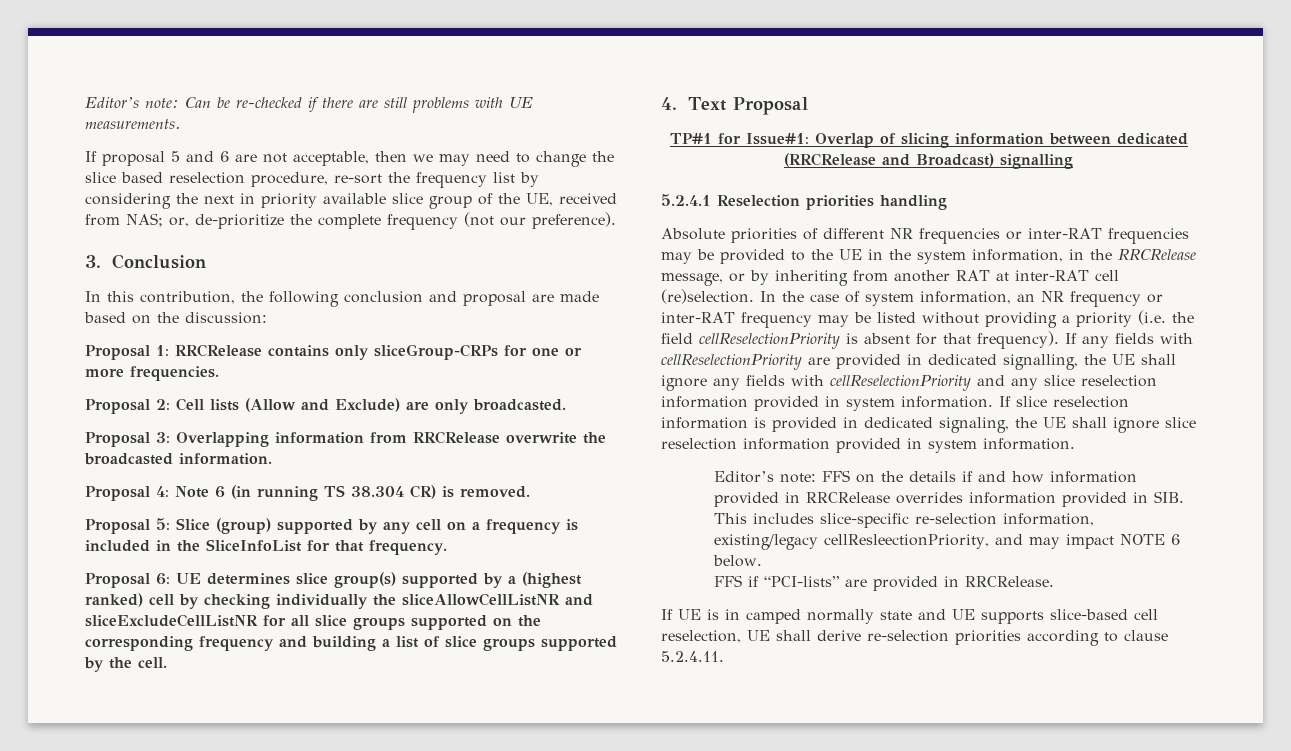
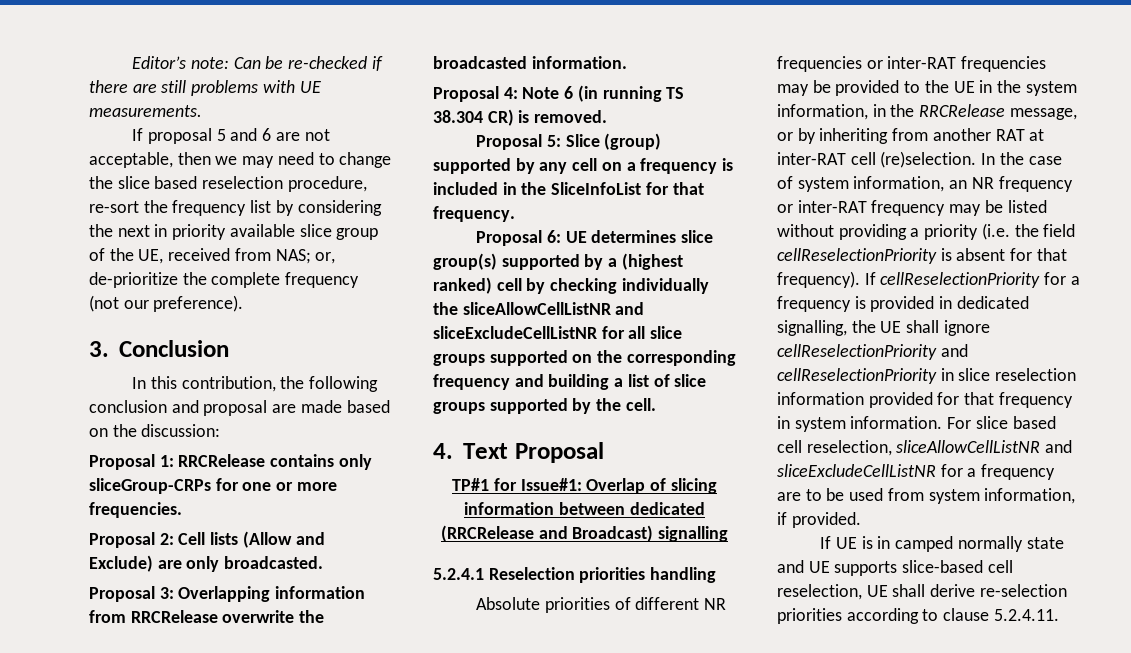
- If any fields with cellReselectionPriority are provided in dedicated signalling, the UE shall ignore any fields with cellReselectionPriority and any slice reselection information provided in system information. If slice reselection information is provided in dedicated signaling, the UE shall ignore slice reselection information provided in system information.
- Editor’s note: FFS on the details if and how information provided in RRCRelease overrides information provided in SIB. This includes slice-specific re-selection information, existing/legacy cellResleectionPriority, and may impact NOTE 6 below.
- FFS if “PCI-lists” are provided in RRCRelease.
+ If cellReselectionPriority for a frequency is provided in dedicated signalling, the UE shall ignore cellReselectionPriority and cellReselectionPriority in slice reselection information provided for that frequency in system information. For slice based cell reselection, sliceAllowCellListNR and sliceExcludeCellListNR for a frequency are to be used from system information, if provided.

